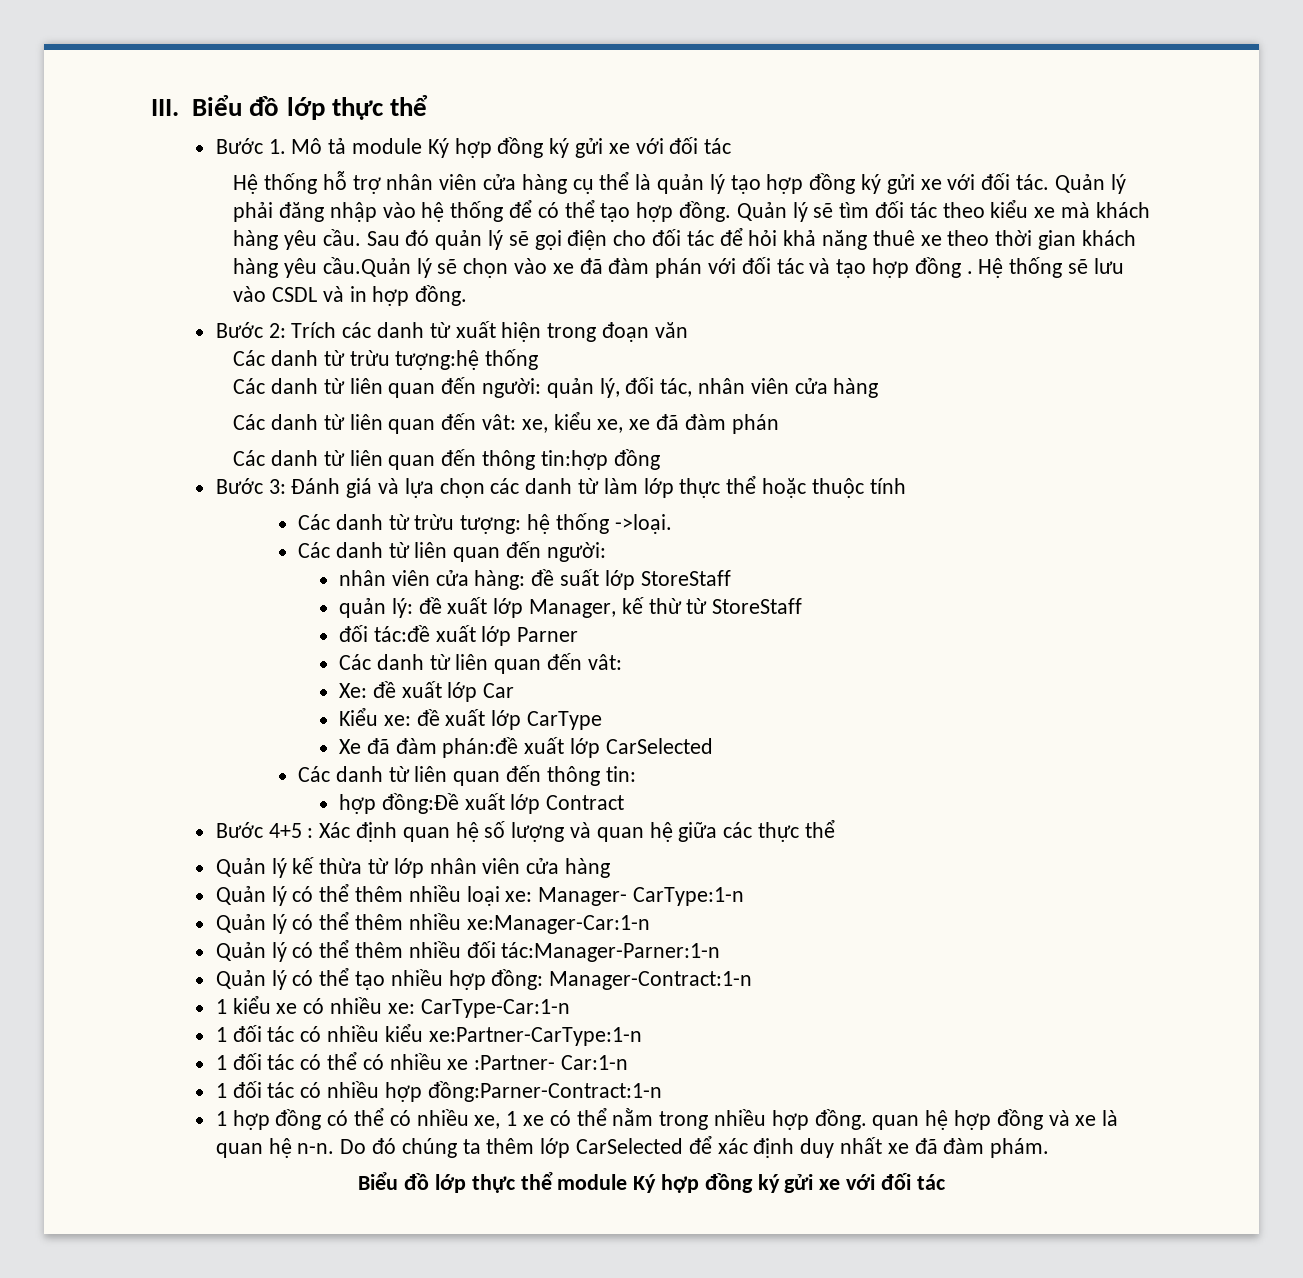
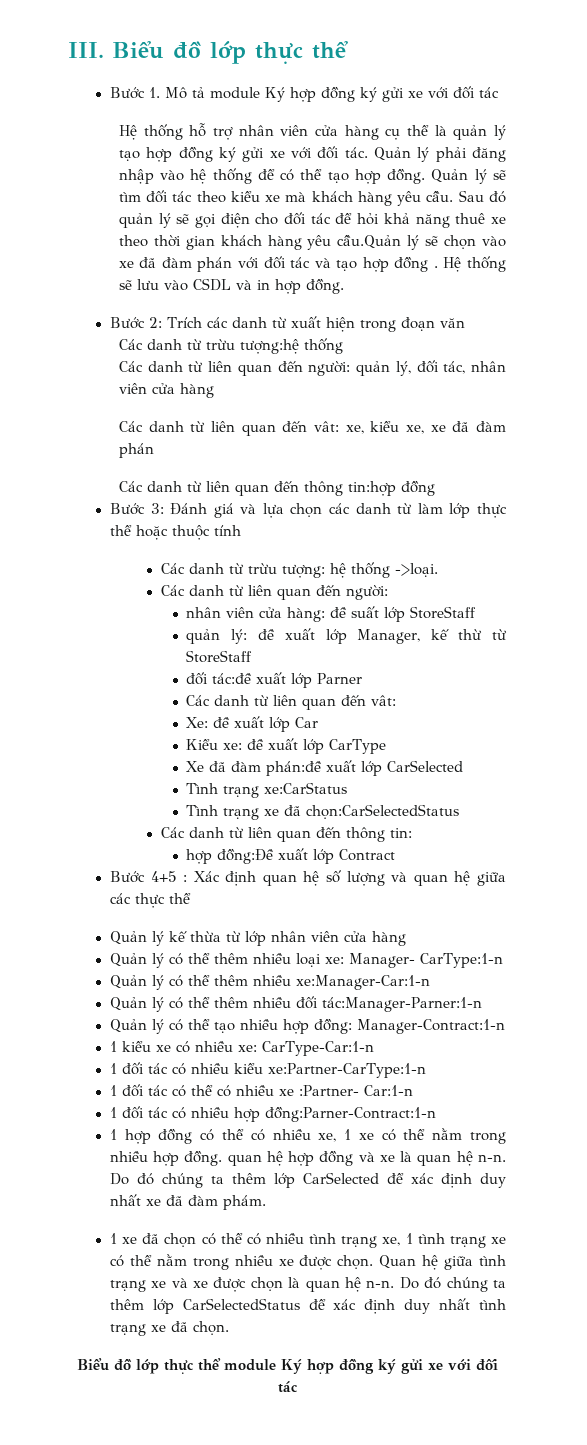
+ Tình trạng xe:CarStatus
+ Tình trạng xe đã chọn:CarSelectedStatus
+ 1 xe đã chọn có thể có nhiều tình trạng xe, 1 tình trạng xe có thể nằm trong nhiều xe được chọn. Quan hệ giữa tình trạng xe và xe được chọn là quan hệ n-n. Do đó chúng ta thêm lớp CarSelectedStatus để xác định duy nhất tình trạng xe đã chọn.

